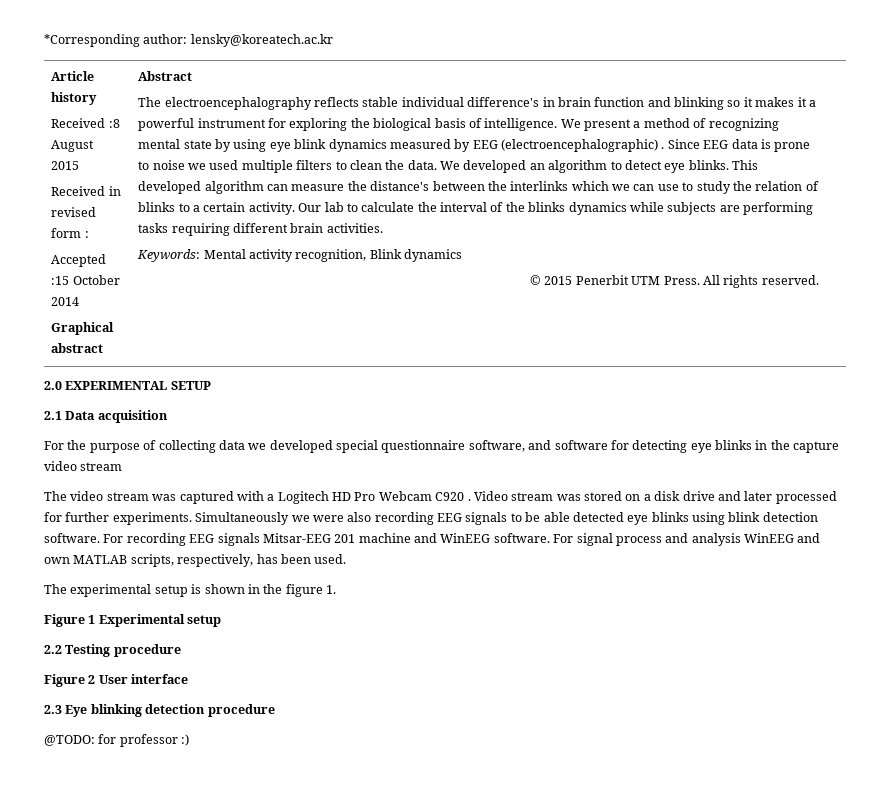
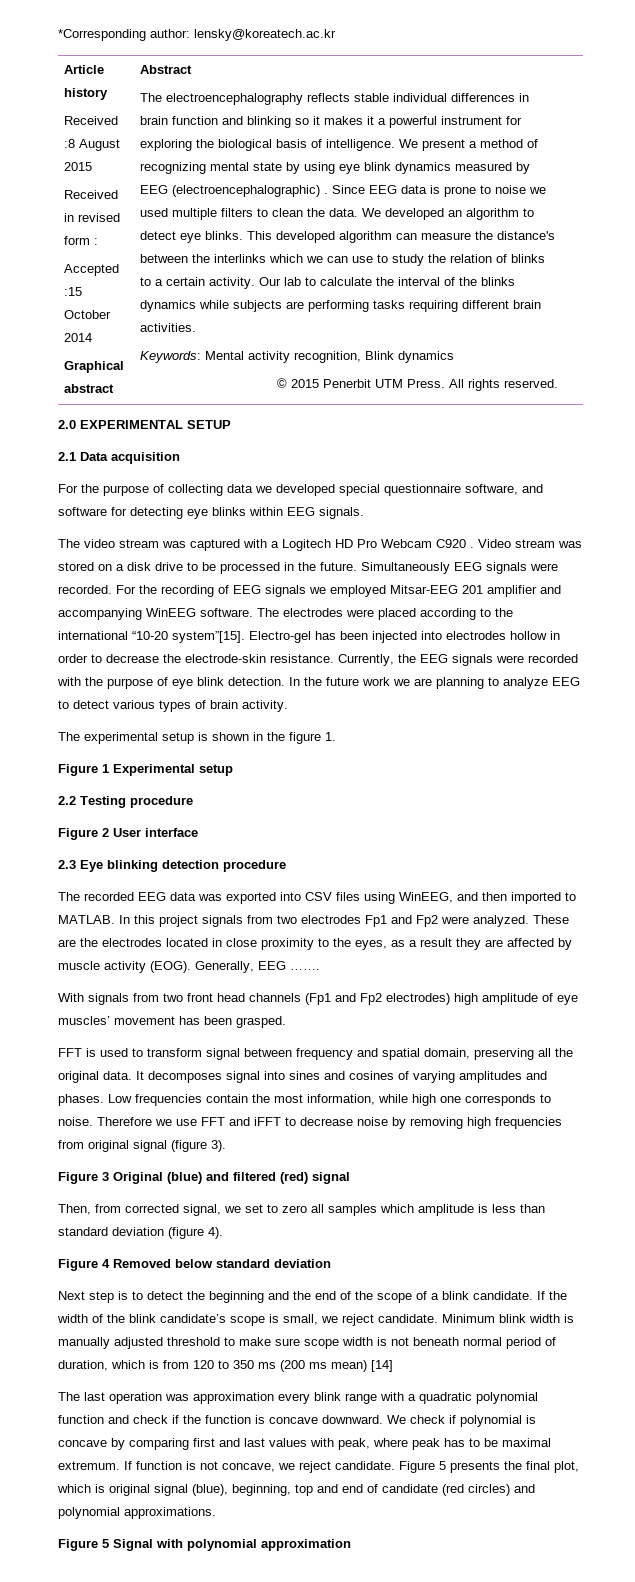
- The electroencephalography reflects stable individual difference's in brain function and blinking so it makes it a powerful instrument for exploring the biological basis of intelligence.
+ The electroencephalography reflects stable individual differences in brain function and blinking so it makes it a powerful instrument for exploring the biological basis of intelligence.
- For the purpose of collecting data we developed special questionnaire software, and software for detecting eye blinks in the capture video stream
+ For the purpose of collecting data we developed special questionnaire software, and software for detecting eye blinks within EEG signals.
- Video stream was stored on a disk drive and later processed for further experiments. Simultaneously we were also recording EEG signals to be able detected eye blinks using blink detection software. For recording EEG signals Mitsar-EEG 201 machine and WinEEG software. For signal process and analysis WinEEG and own MATLAB scripts, respectively, has been used.
+ Video stream was stored on a disk drive to be processed in the future. Simultaneously EEG signals were recorded. For the recording of EEG signals we employed Mitsar-EEG 201 amplifier and accompanying WinEEG software. The electrodes were placed according to the international “10-20 system”[15]. Electro-gel has been injected into electrodes hollow in order to decrease the electrode-skin resistance. Currently, the EEG signals were recorded with the purpose of eye blink detection. In the future work we are planning to analyze EEG to detect various types of brain activity.
- @TODO: for professor :)
+ The recorded EEG data was exported into CSV files using WinEEG, and then imported to MATLAB. In this project signals from two electrodes Fp1 and Fp2 were analyzed. These are the electrodes located in close proximity to the eyes, as a result they are affected by muscle activity (EOG). Generally, EEG …….
+ With signals from two front head channels (Fp1 and Fp2 electrodes) high amplitude of eye muscles’ movement has been grasped.
+ FFT is used to transform signal between frequency and spatial domain, preserving all the original data. It decomposes signal into sines and cosines of varying amplitudes and phases. Low frequencies contain the most information, while high one corresponds to noise. Therefore we use FFT and iFFT to decrease noise by removing high frequencies from original signal (figure 3).
+ Figure 3 Original (blue) and filtered (red) signal
+ Then, from corrected signal, we set to zero all samples which amplitude is less than standard deviation (figure 4).
+ Figure 4 Removed below standard deviation
+ Next step is to detect the beginning and the end of the scope of a blink candidate. If the width of the blink candidate’s scope is small, we reject candidate. Minimum blink width is manually adjusted threshold to make sure scope width is not beneath normal period of duration, which is from 120 to 350 ms (200 ms mean) [14]
+ The last operation was approximation every blink range with a quadratic polynomial function and check if the function is concave downward. We check if polynomial is concave by comparing first and last values with peak, where peak has to be maximal extremum. If function is not concave, we reject candidate. Figure 5 presents the final plot, which is original signal (blue), beginning, top and end of candidate (red circles) and polynomial approximations.
+ Figure 5 Signal with polynomial approximation

